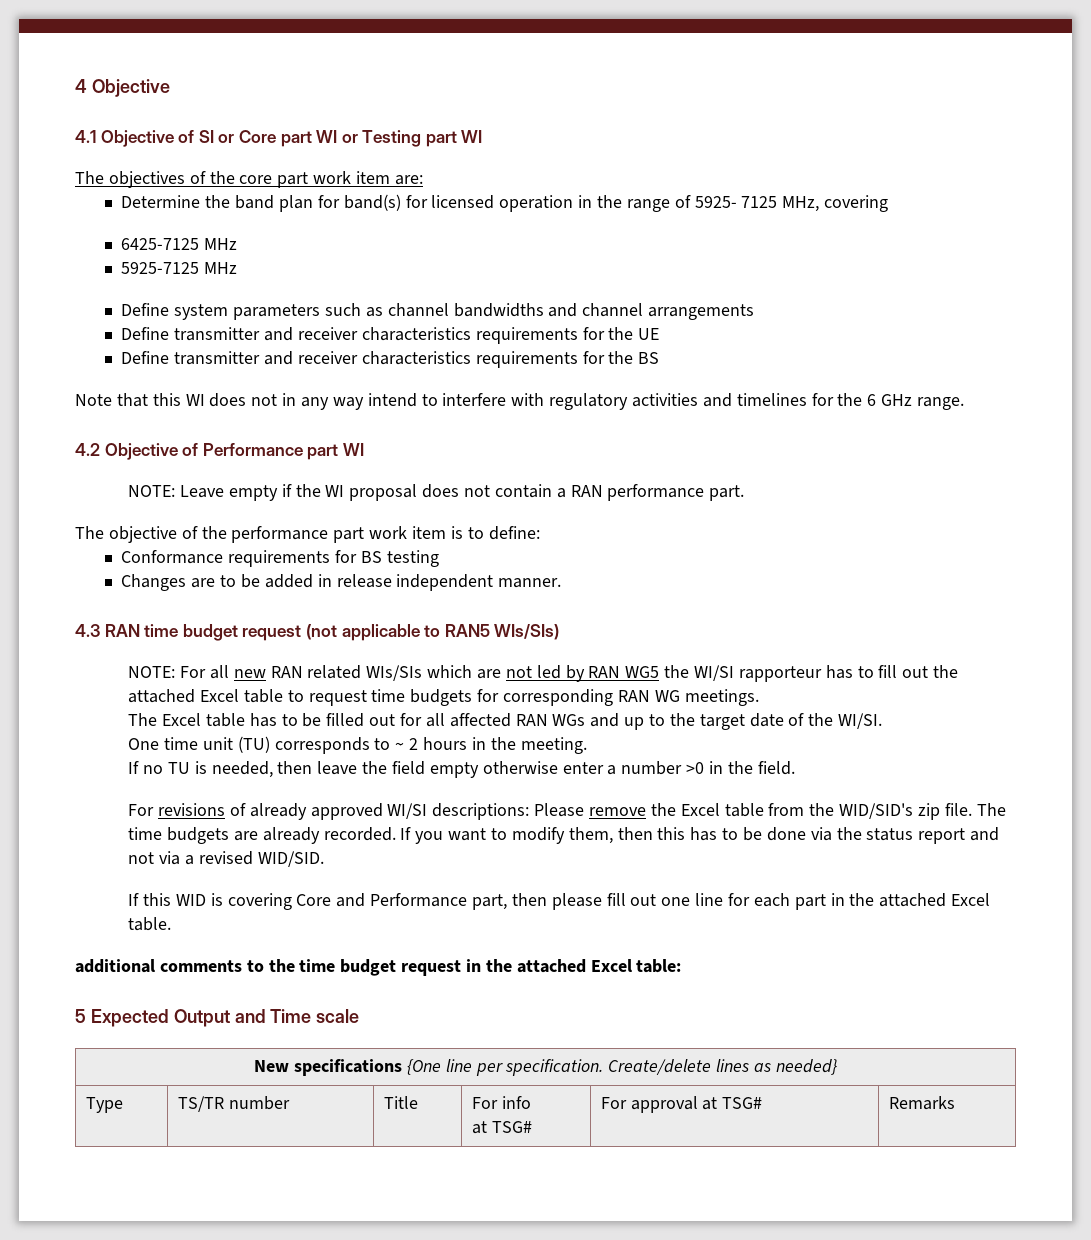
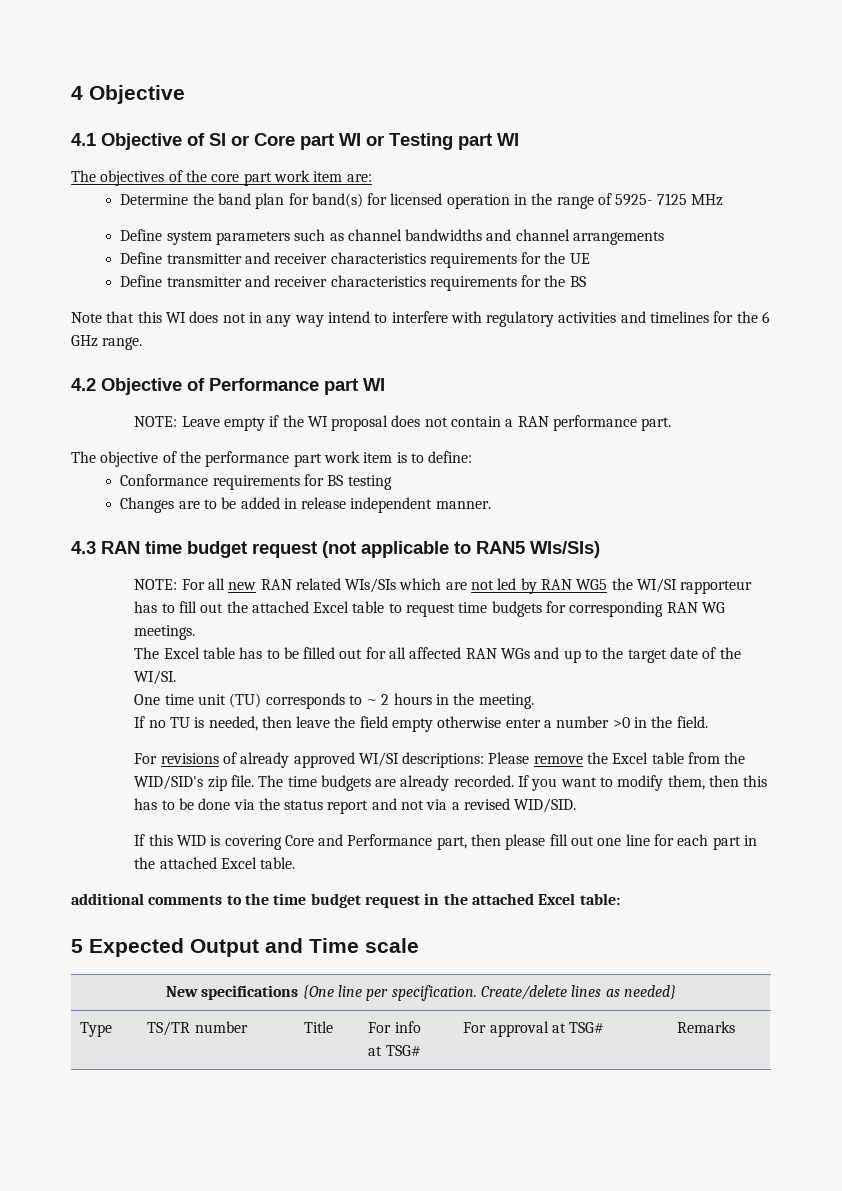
- Determine the band plan for band(s) for licensed operation in the range of 5925- 7125 MHz, covering
- 6425-7125 MHz
- 5925-7125 MHz
+ Determine the band plan for band(s) for licensed operation in the range of 5925- 7125 MHz

